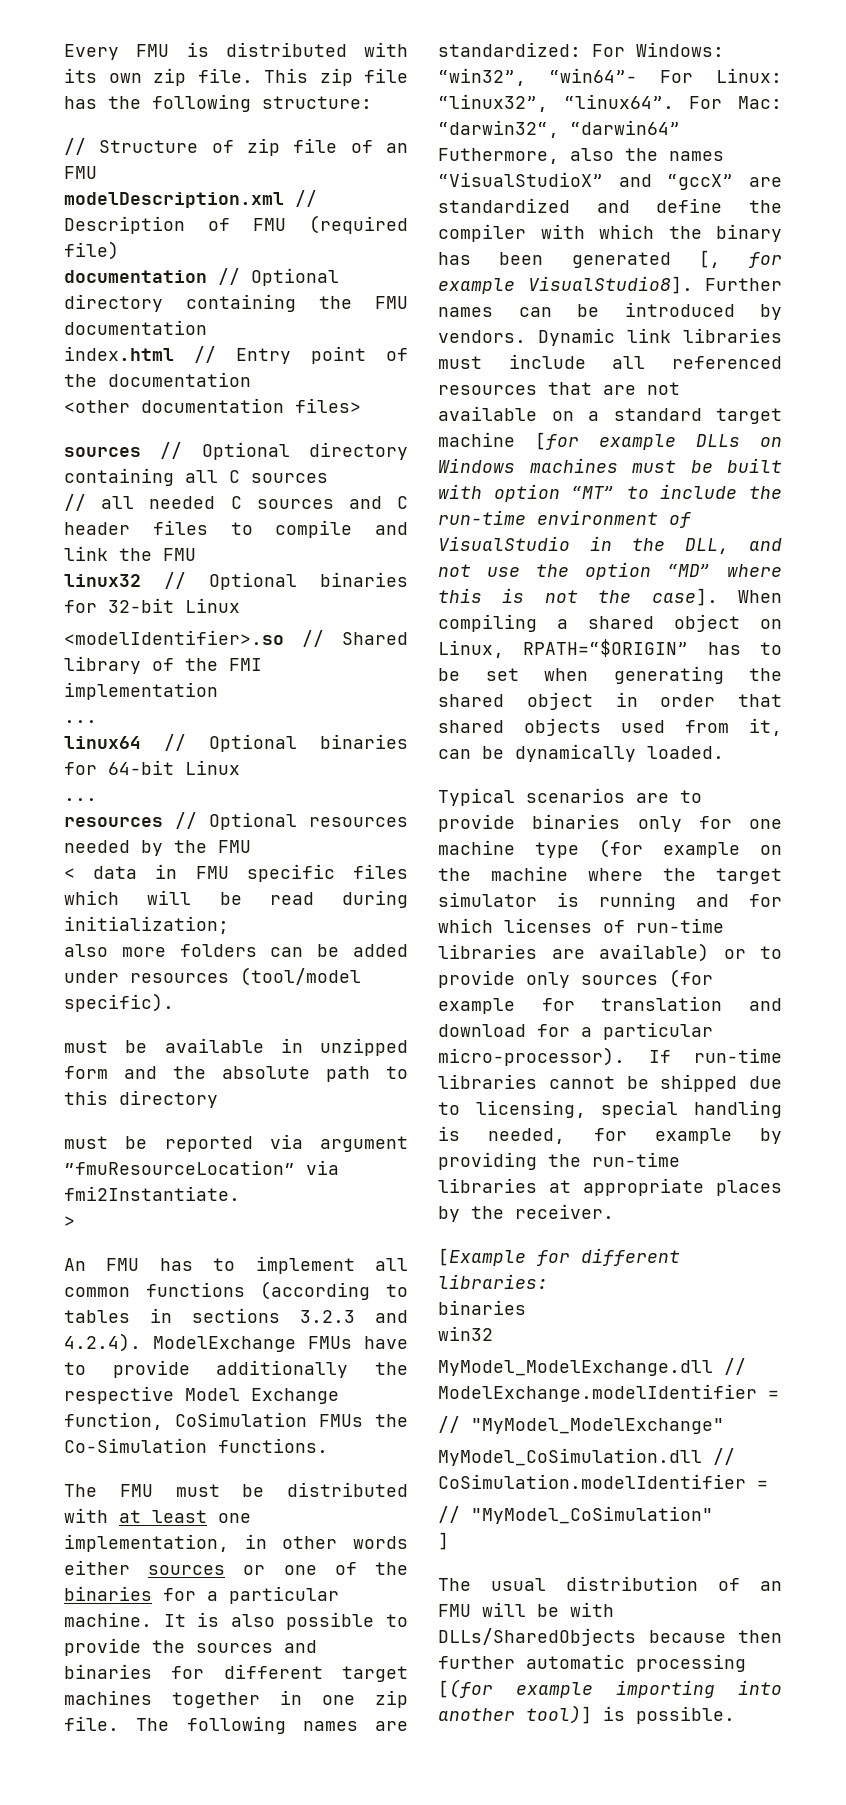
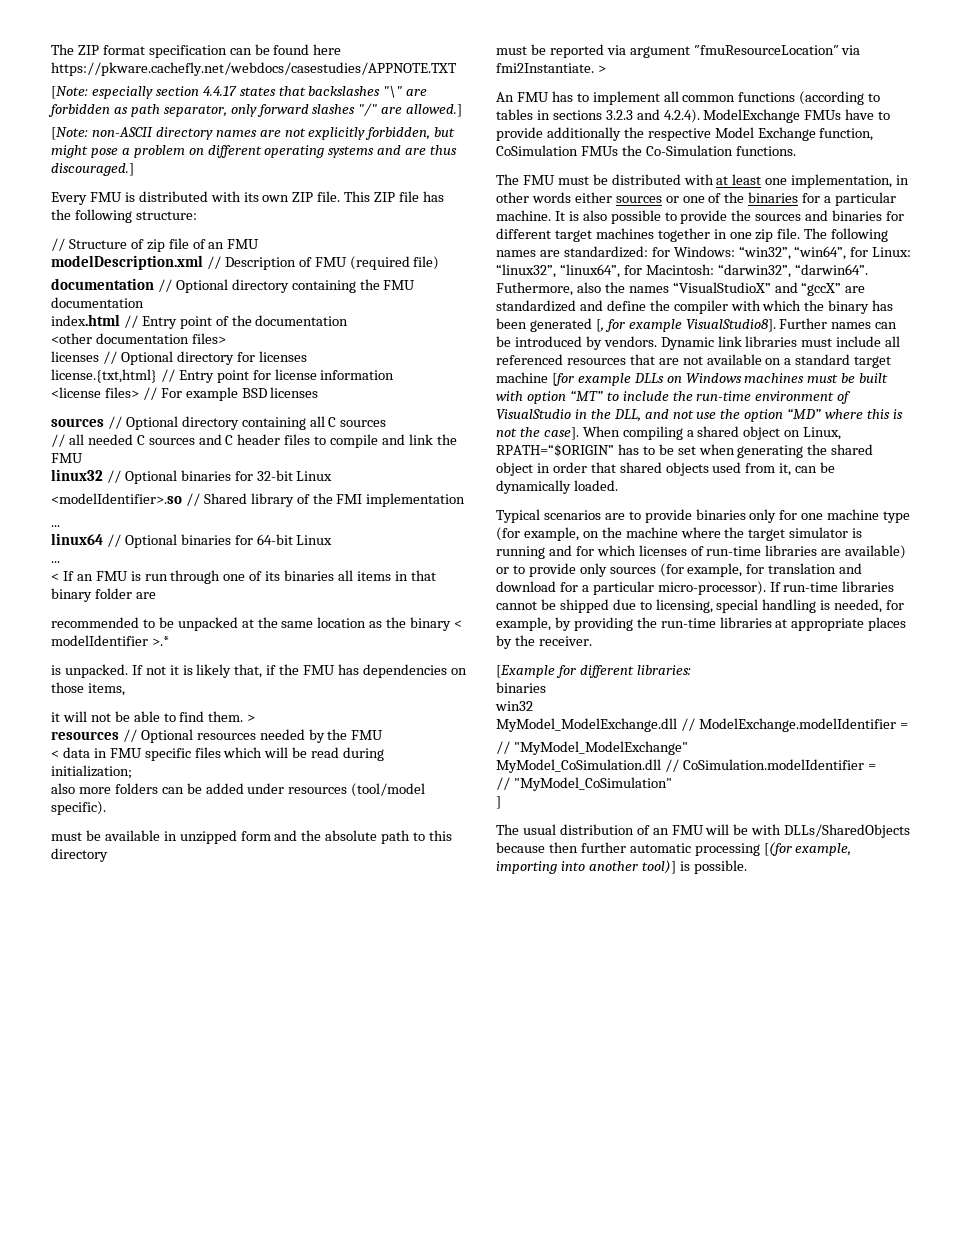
+ The ZIP format specification can be found here https://pkware.cachefly.net/webdocs/casestudies/APPNOTE.TXT
+ [Note: especially section 4.4.17 states that backslashes "\" are forbidden as path separator, only forward slashes "/" are allowed.]
+ [Note: non-ASCII directory names are not explicitly forbidden, but might pose a problem on different operating systems and are thus discouraged.]
- Every FMU is distributed with its own zip file.
+ Every FMU is distributed with its own ZIP file.
- This zip file has the following structure:
+ This ZIP file has the following structure:
+ licenses // Optional directory for licenses
+ license.{txt,html} // Entry point for license information
+ <license files> // For example BSD licenses
+ < If an FMU is run through one of its binaries all items in that binary folder are
+ recommended to be unpacked at the same location as the binary < modelIdentifier >.*
+ is unpacked. If not it is likely that, if the FMU has dependencies on those items,
+ it will not be able to find them. >
- must be reported via argument ″fmuResourceLocation″ via fmi2Instantiate.
- >
+ must be reported via argument ″fmuResourceLocation″ via fmi2Instantiate. >
- The following names are standardized: For Windows: “win32”, “win64”- For Linux: “linux32”, “linux64”. For Mac: “darwin32“, “darwin64” Futhermore, also the names “VisualStudioX” and “gccX” are standardized and define the compiler with which the binary has been generated [, for example VisualStudio8].
+ The following names are standardized: for Windows: “win32”, “win64”, for Linux: “linux32”, “linux64”, for Macintosh: “darwin32”, “darwin64”. Futhermore, also the names “VisualStudioX” and “gccX” are standardized and define the compiler with which the binary has been generated [, for example VisualStudio8].
- Typical scenarios are to provide binaries only for one machine type (for example on the machine where the target simulator is running and for which licenses of run-time libraries are available) or to provide only sources (for example for translation and download for a particular micro-processor).
+ Typical scenarios are to provide binaries only for one machine type (for example, on the machine where the target simulator is running and for which licenses of run-time libraries are available) or to provide only sources (for example, for translation and download for a particular micro-processor).
- If run-time libraries cannot be shipped due to licensing, special handling is needed, for example by providing the run-time libraries at appropriate places by the receiver.
+ If run-time libraries cannot be shipped due to licensing, special handling is needed, for example, by providing the run-time libraries at appropriate places by the receiver.
- The usual distribution of an FMU will be with DLLs/SharedObjects because then further automatic processing [(for example importing into another tool)] is possible.
+ The usual distribution of an FMU will be with DLLs/SharedObjects because then further automatic processing [(for example, importing into another tool)] is possible.

